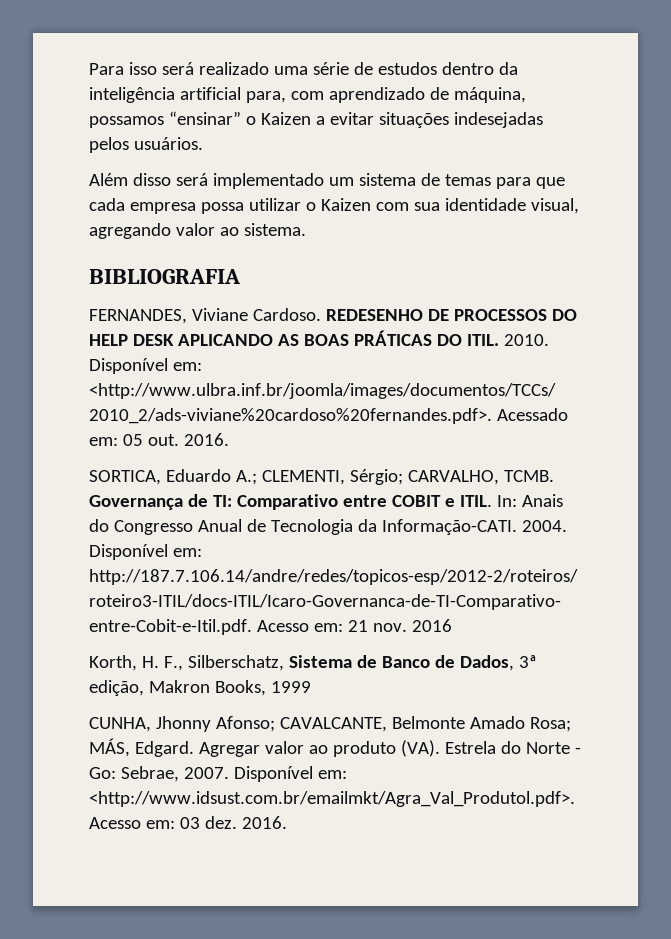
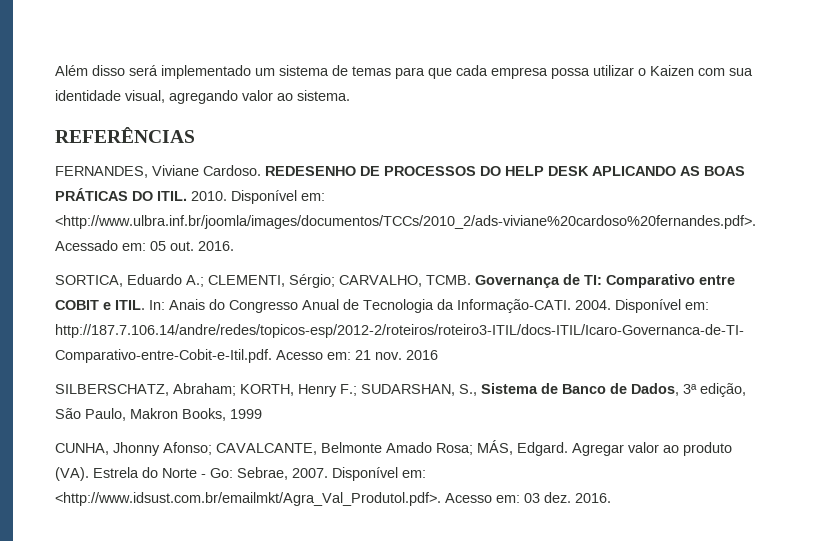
- Para isso será realizado uma série de estudos dentro da inteligência artificial para, com aprendizado de máquina, possamos “ensinar” o Kaizen a evitar situações indesejadas pelos usuários.
- BIBLIOGRAFIA
+ REFERÊNCIAS
- Korth, H. F., Silberschatz, Sistema de Banco de Dados, 3ª edição, Makron Books, 1999
+ SILBERSCHATZ, Abraham; KORTH, Henry F.; SUDARSHAN, S., Sistema de Banco de Dados, 3ª edição, São Paulo, Makron Books, 1999

